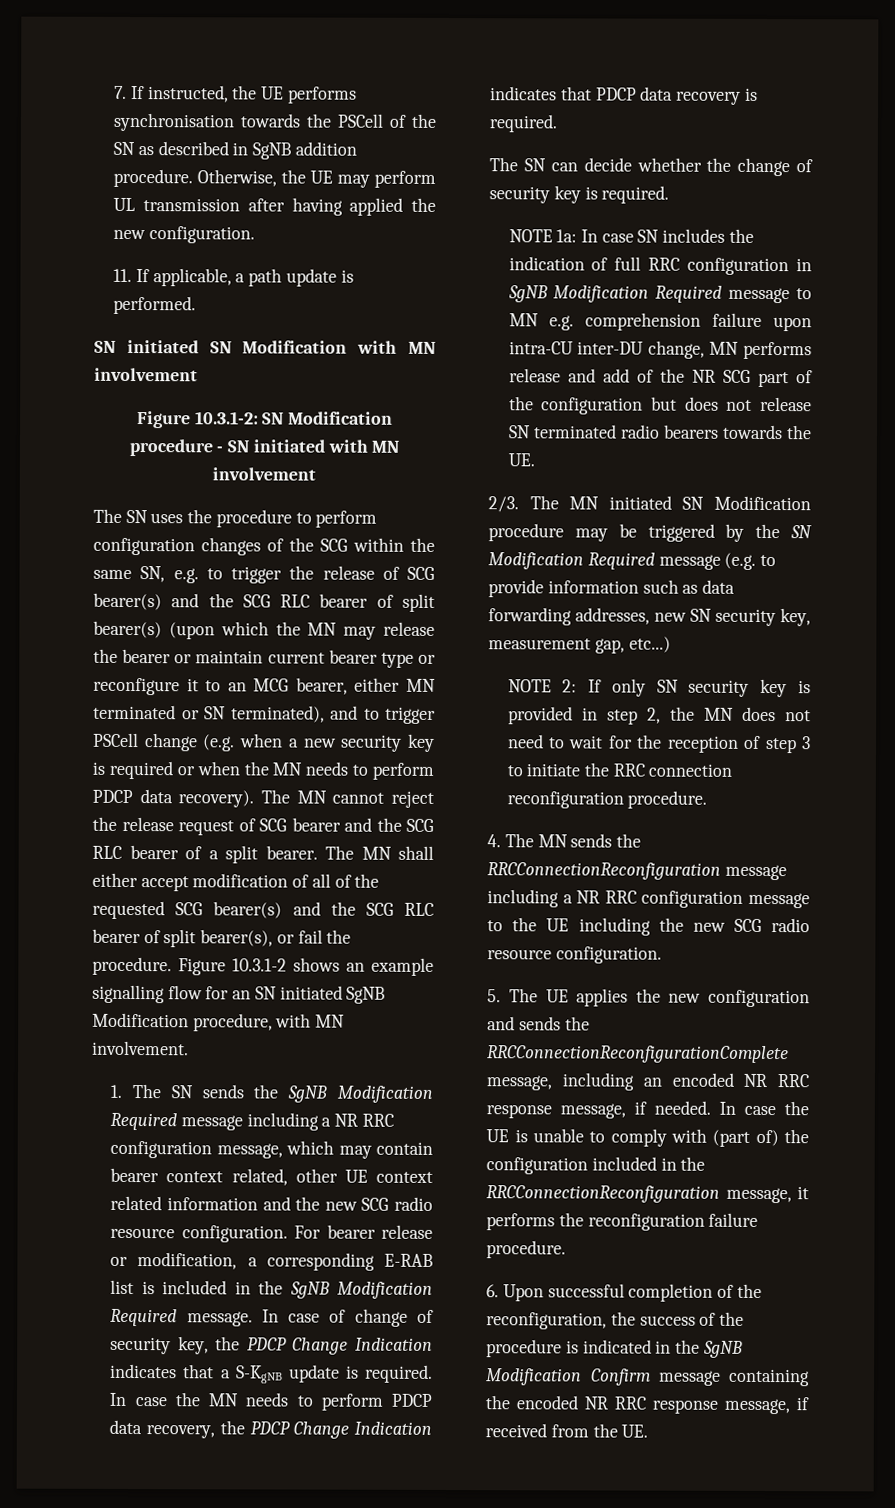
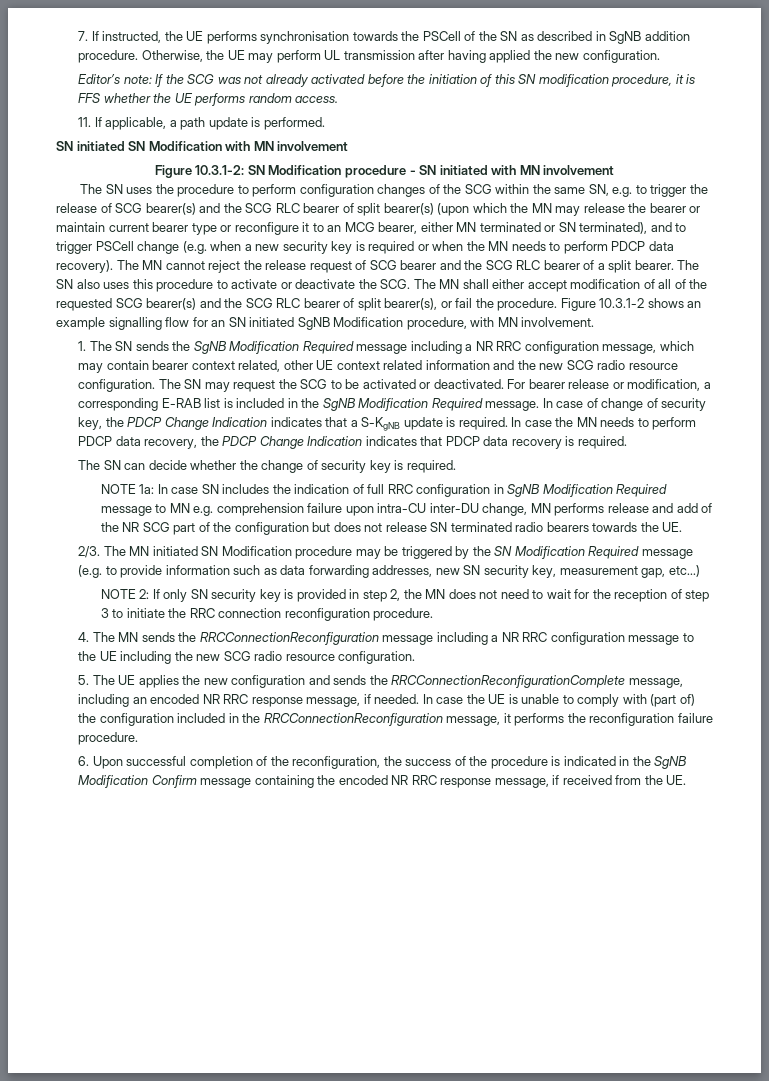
+ Editor’s note: If the SCG was not already activated before the initiation of this SN modification procedure, it is FFS whether the UE performs random access.
- The MN shall either accept modification of all of the requested SCG bearer(s) and the SCG RLC bearer of split bearer(s), or fail the procedure.
+ The SN also uses this procedure to activate or deactivate the SCG. The MN shall either accept modification of all of the requested SCG bearer(s) and the SCG RLC bearer of split bearer(s), or fail the procedure.
+ The SN may request the SCG to be activated or deactivated.

